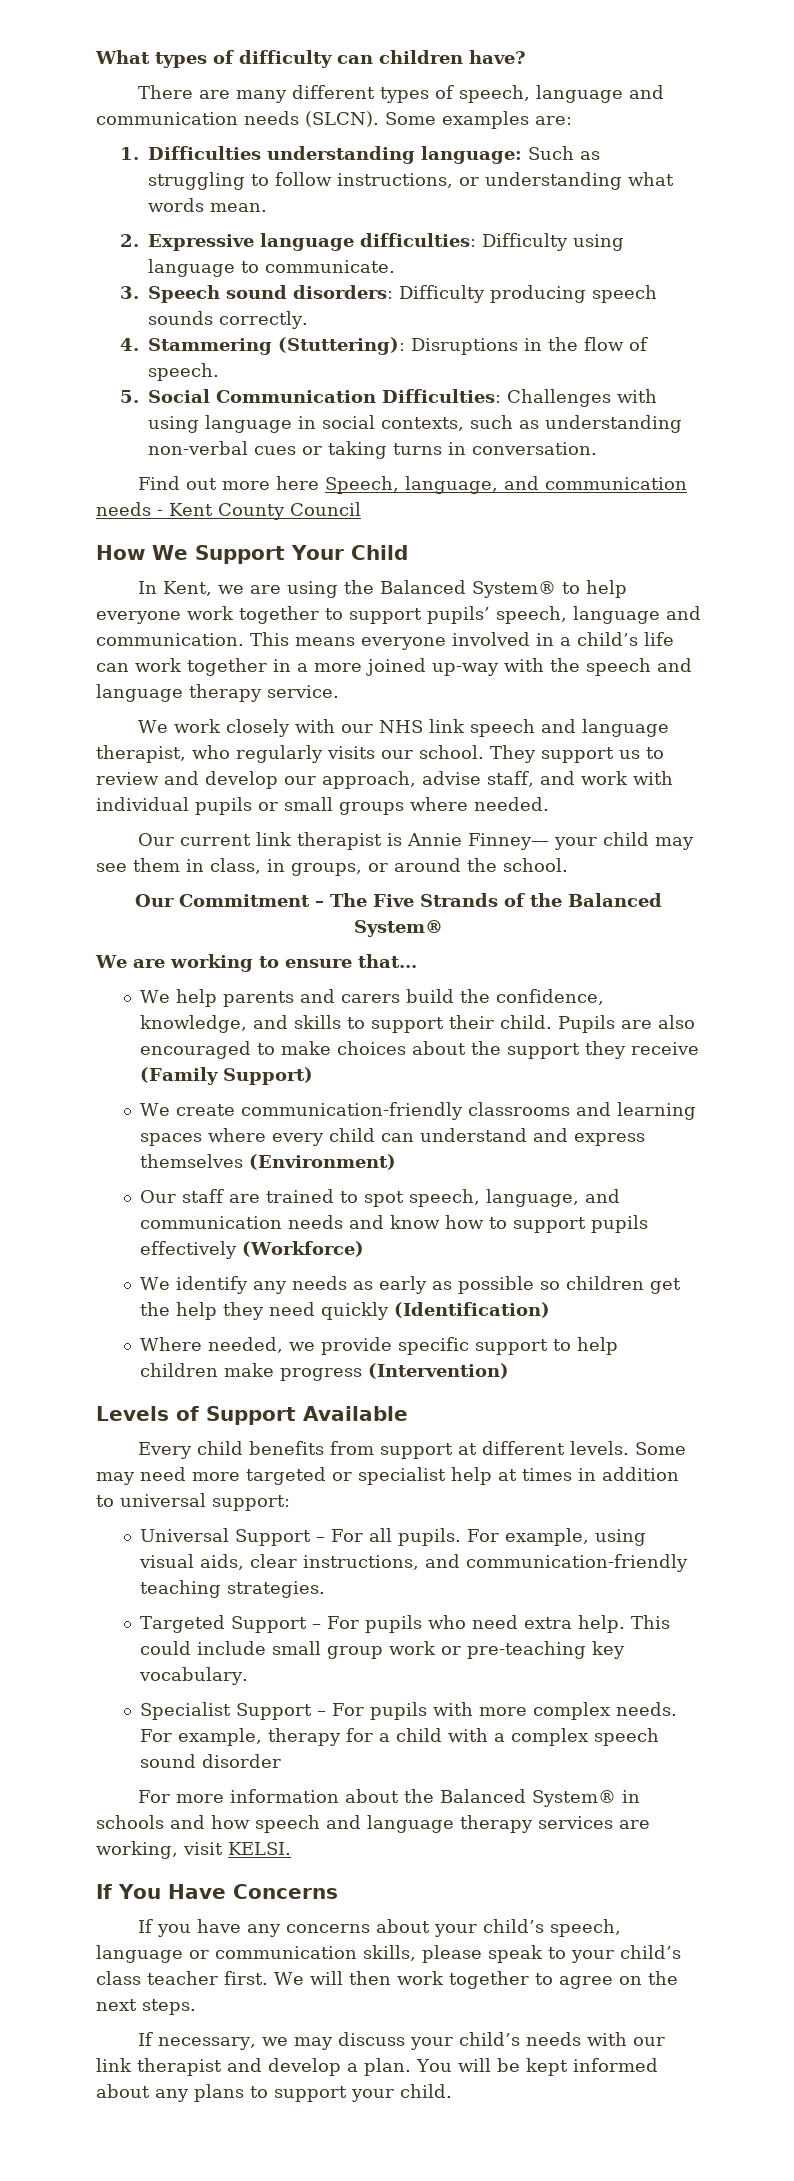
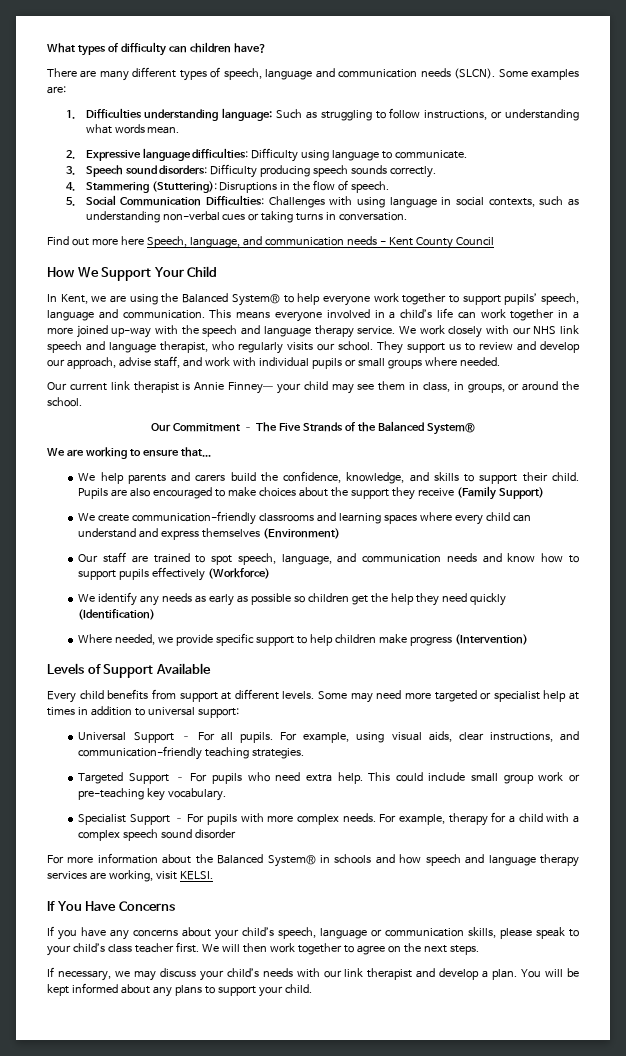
- This means everyone involved in a child’s life can work together in a more joined up-way with the speech and language therapy service.
- We work closely with our NHS link speech and language therapist, who regularly visits our school.
+ This means everyone involved in a child’s life can work together in a more joined up-way with the speech and language therapy service. We work closely with our NHS link speech and language therapist, who regularly visits our school.

